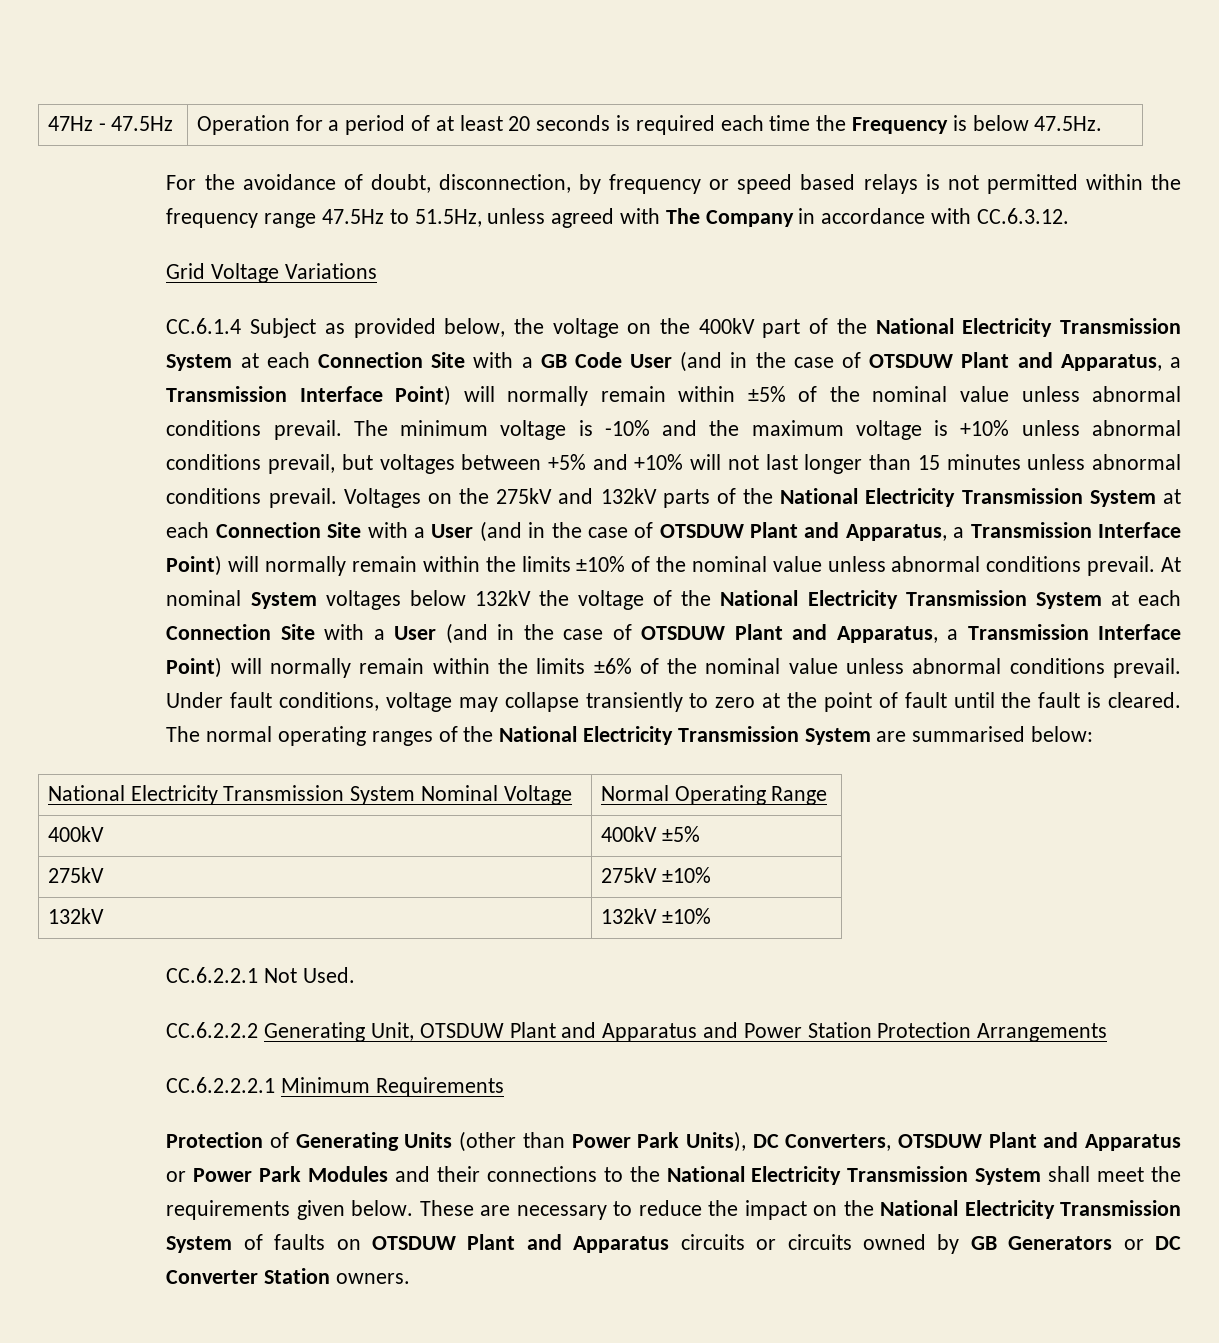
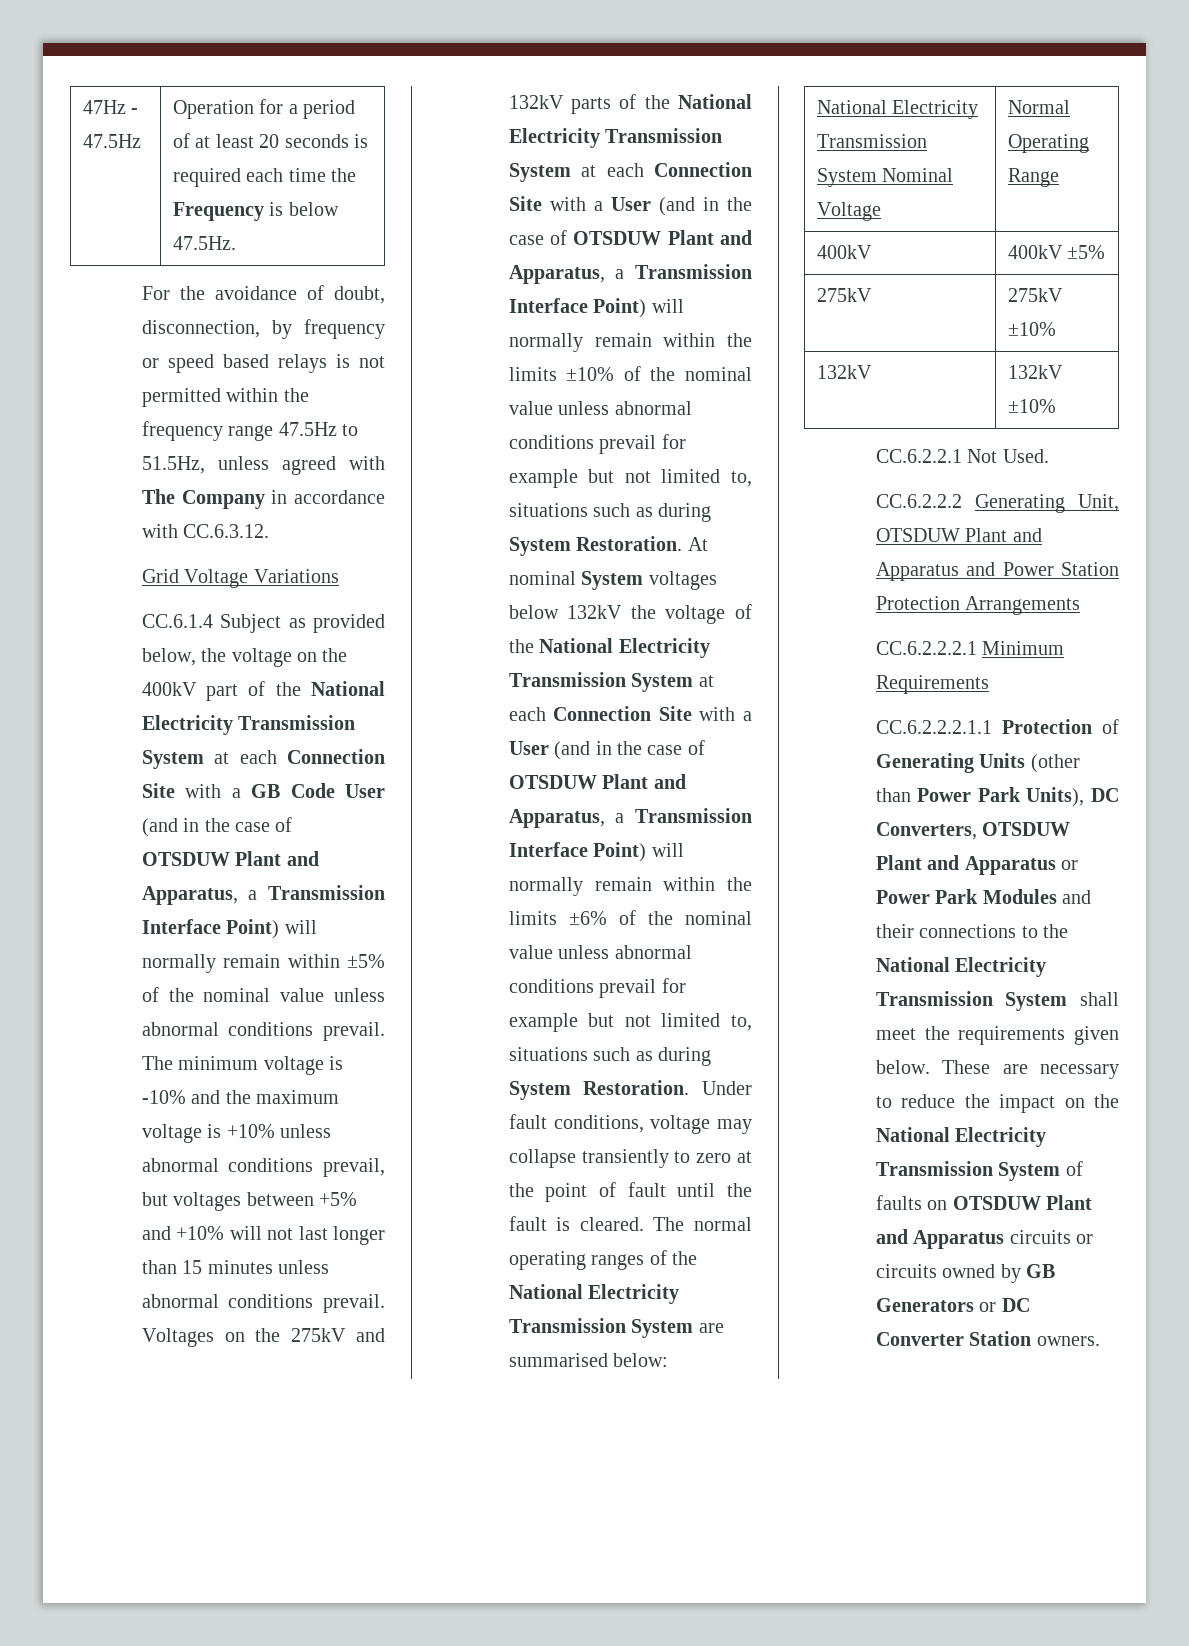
- Voltages on the 275kV and 132kV parts of the National Electricity Transmission System at each Connection Site with a User (and in the case of OTSDUW Plant and Apparatus, a Transmission Interface Point) will normally remain within the limits ±10% of the nominal value unless abnormal conditions prevail.
+ Voltages on the 275kV and 132kV parts of the National Electricity Transmission System at each Connection Site with a User (and in the case of OTSDUW Plant and Apparatus, a Transmission Interface Point) will normally remain within the limits ±10% of the nominal value unless abnormal conditions prevail for example but not limited to, situations such as during System Restoration.
- At nominal System voltages below 132kV the voltage of the National Electricity Transmission System at each Connection Site with a User (and in the case of OTSDUW Plant and Apparatus, a Transmission Interface Point) will normally remain within the limits ±6% of the nominal value unless abnormal conditions prevail.
+ At nominal System voltages below 132kV the voltage of the National Electricity Transmission System at each Connection Site with a User (and in the case of OTSDUW Plant and Apparatus, a Transmission Interface Point) will normally remain within the limits ±6% of the nominal value unless abnormal conditions prevail for example but not limited to, situations such as during System Restoration.
- Protection of Generating Units (other than Power Park Units), DC Converters, OTSDUW Plant and Apparatus or Power Park Modules and their connections to the National Electricity Transmission System shall meet the requirements given below.
+ CC.6.2.2.2.1.1 Protection of Generating Units (other than Power Park Units), DC Converters, OTSDUW Plant and Apparatus or Power Park Modules and their connections to the National Electricity Transmission System shall meet the requirements given below.

